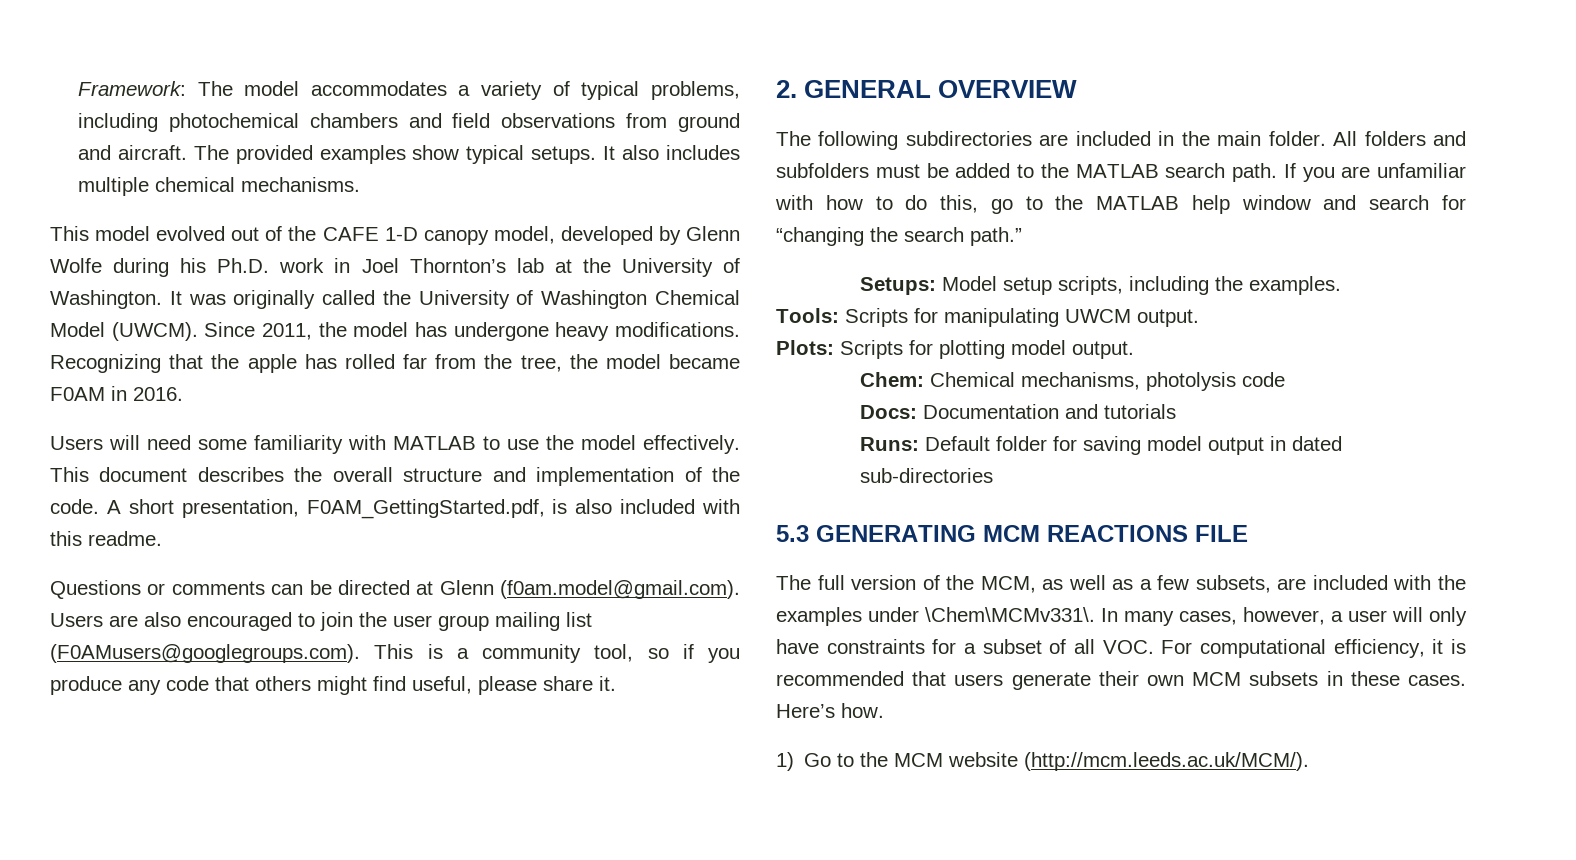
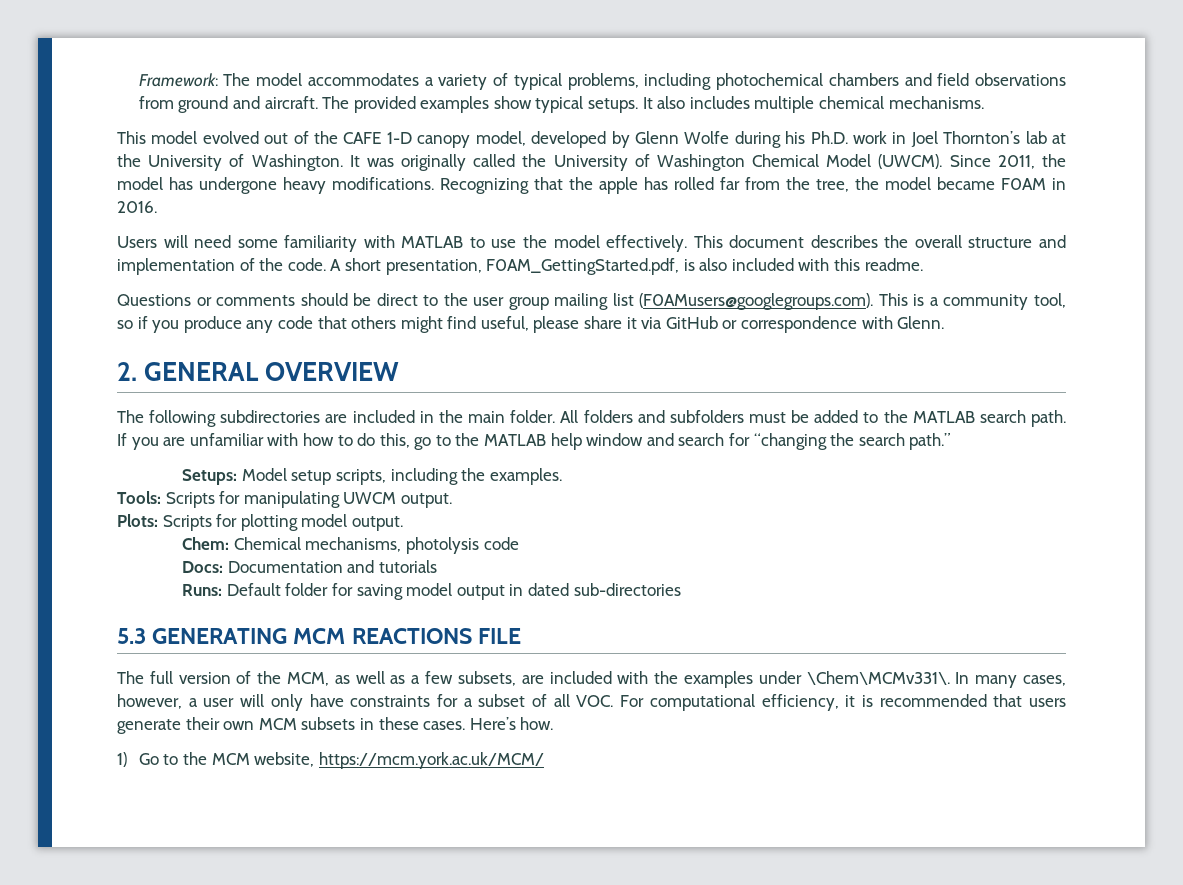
- Questions or comments can be directed at Glenn (f0am.model@gmail.com). Users are also encouraged to join the user group mailing list (F0AMusers@googlegroups.com). This is a community tool, so if you produce any code that others might find useful, please share it.
+ Questions or comments should be direct to the user group mailing list (F0AMusers@googlegroups.com). This is a community tool, so if you produce any code that others might find useful, please share it via GitHub or correspondence with Glenn.
- 1) Go to the MCM website (http://mcm.leeds.ac.uk/MCM/).
+ 1) Go to the MCM website, https://mcm.york.ac.uk/MCM/

